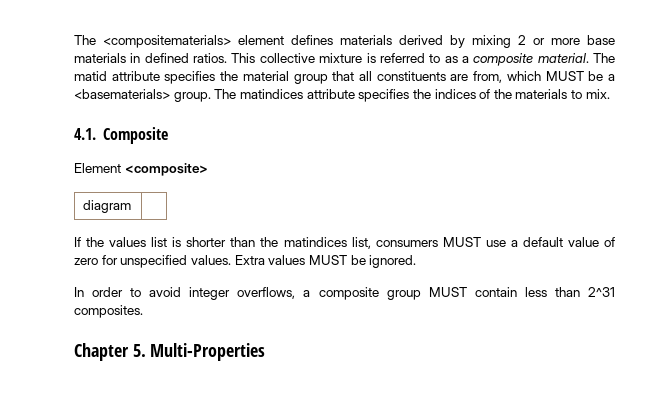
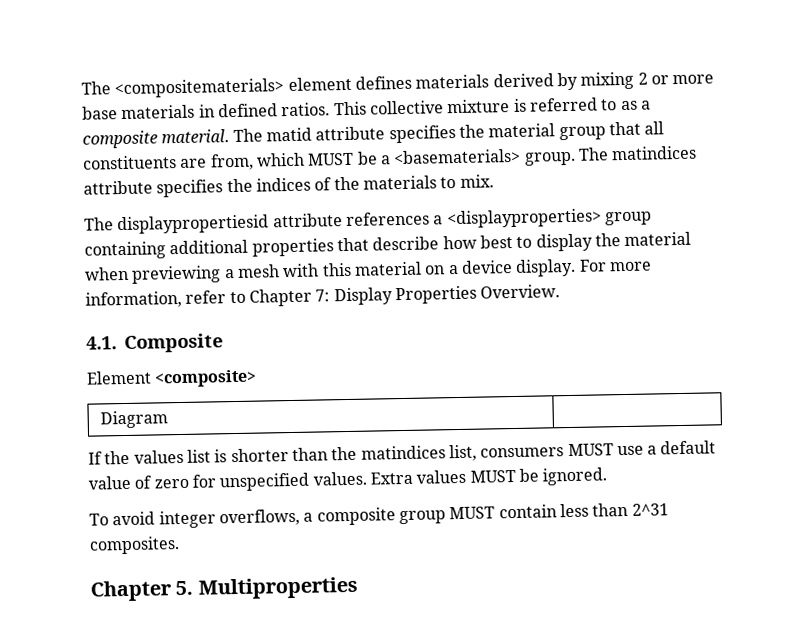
+ The displaypropertiesid attribute references a <displayproperties> group containing additional properties that describe how best to display the material when previewing a mesh with this material on a device display. For more information, refer to Chapter 7: Display Properties Overview.
- diagram |
+ Diagram |
- In order to avoid integer overflows, a composite group MUST contain less than 2^31 composites.
+ To avoid integer overflows, a composite group MUST contain less than 2^31 composites.
- Chapter 5. Multi-Properties
+ Chapter 5. Multiproperties

